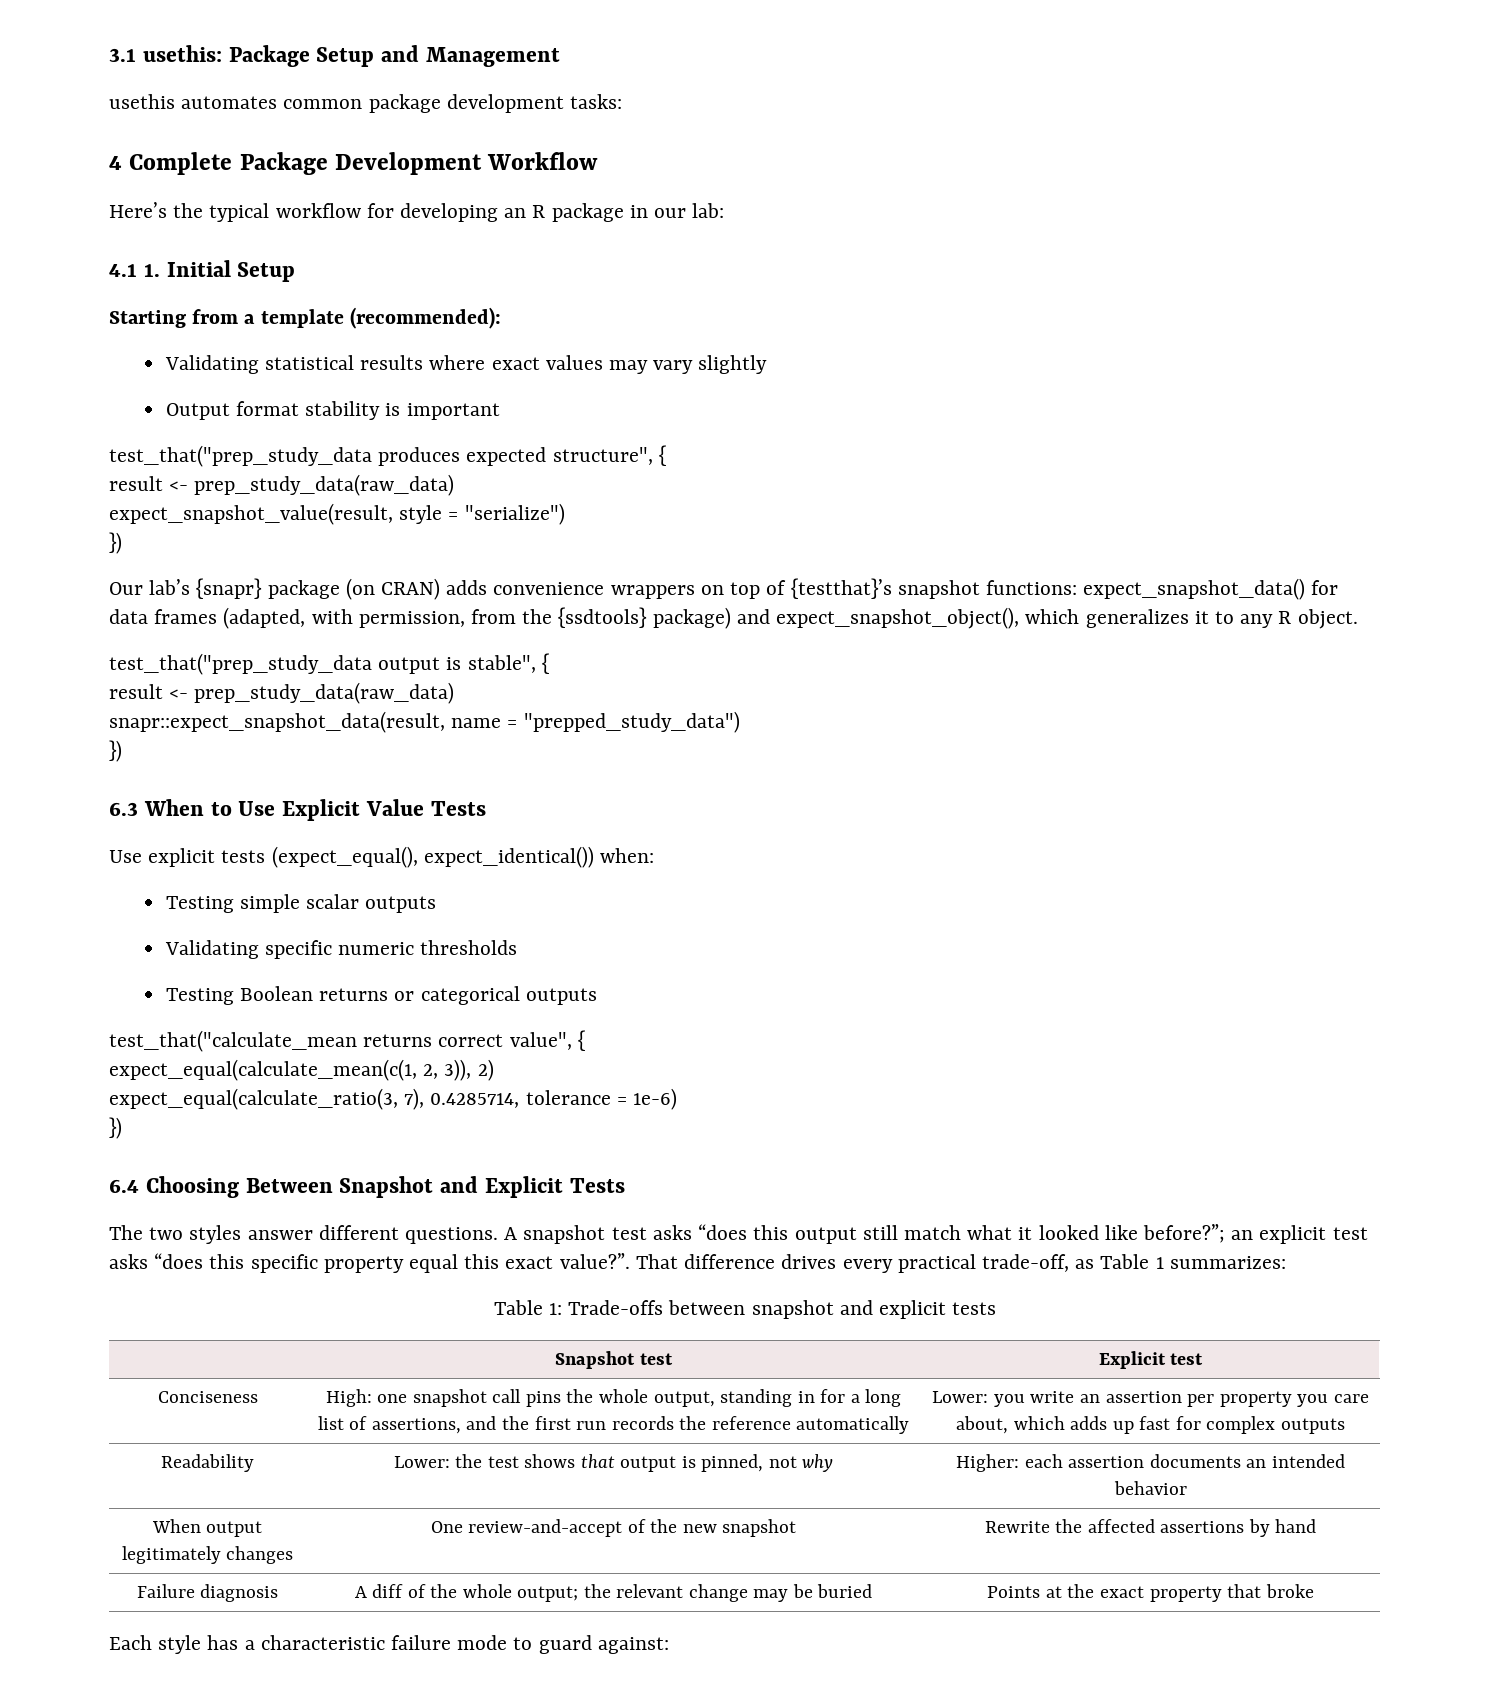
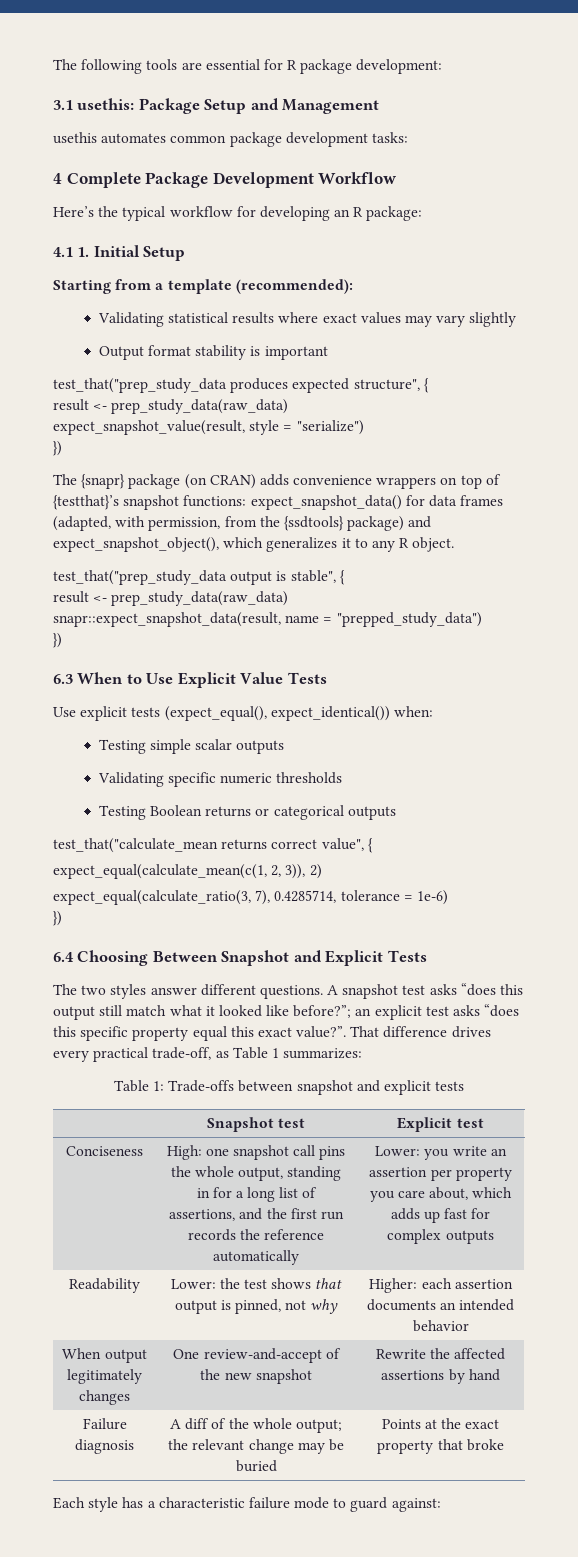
+ The following tools are essential for R package development:
- Here’s the typical workflow for developing an R package in our lab:
+ Here’s the typical workflow for developing an R package:
- Our lab’s {snapr} package (on CRAN) adds convenience wrappers on top of {testthat}’s snapshot functions: expect_snapshot_data() for data frames (adapted, with permission, from the {ssdtools} package) and expect_snapshot_object(), which generalizes it to any R object.
+ The {snapr} package (on CRAN) adds convenience wrappers on top of {testthat}’s snapshot functions: expect_snapshot_data() for data frames (adapted, with permission, from the {ssdtools} package) and expect_snapshot_object(), which generalizes it to any R object.

